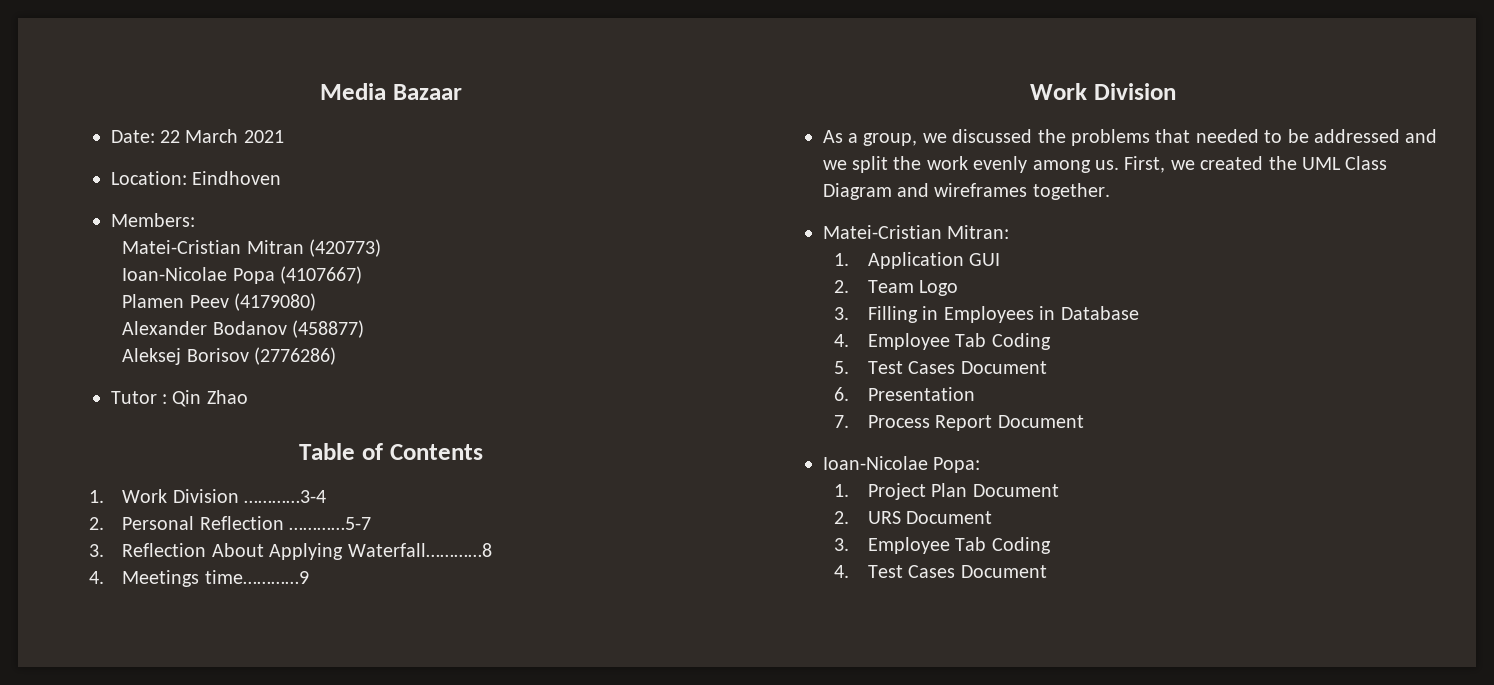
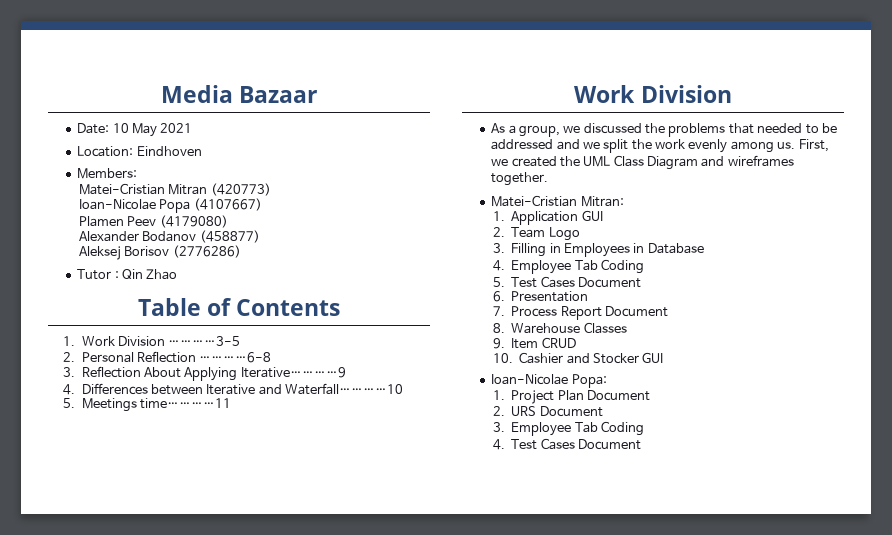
- Date: 22 March 2021
+ Date: 10 May 2021
- 1. Work Division …………3-4
+ 1. Work Division …………3-5
- 2. Personal Reflection …………5-7
+ 2. Personal Reflection …………6-8
- 3. Reflection About Applying Waterfall…………8
- 4. Meetings time…………9
+ 3. Reflection About Applying Iterative…………9
+ 4. Differences between Iterative and Waterfall…………10
+ 5. Meetings time…………11
+ 8. Warehouse Classes
+ 9. Item CRUD
+ 10. Cashier and Stocker GUI

